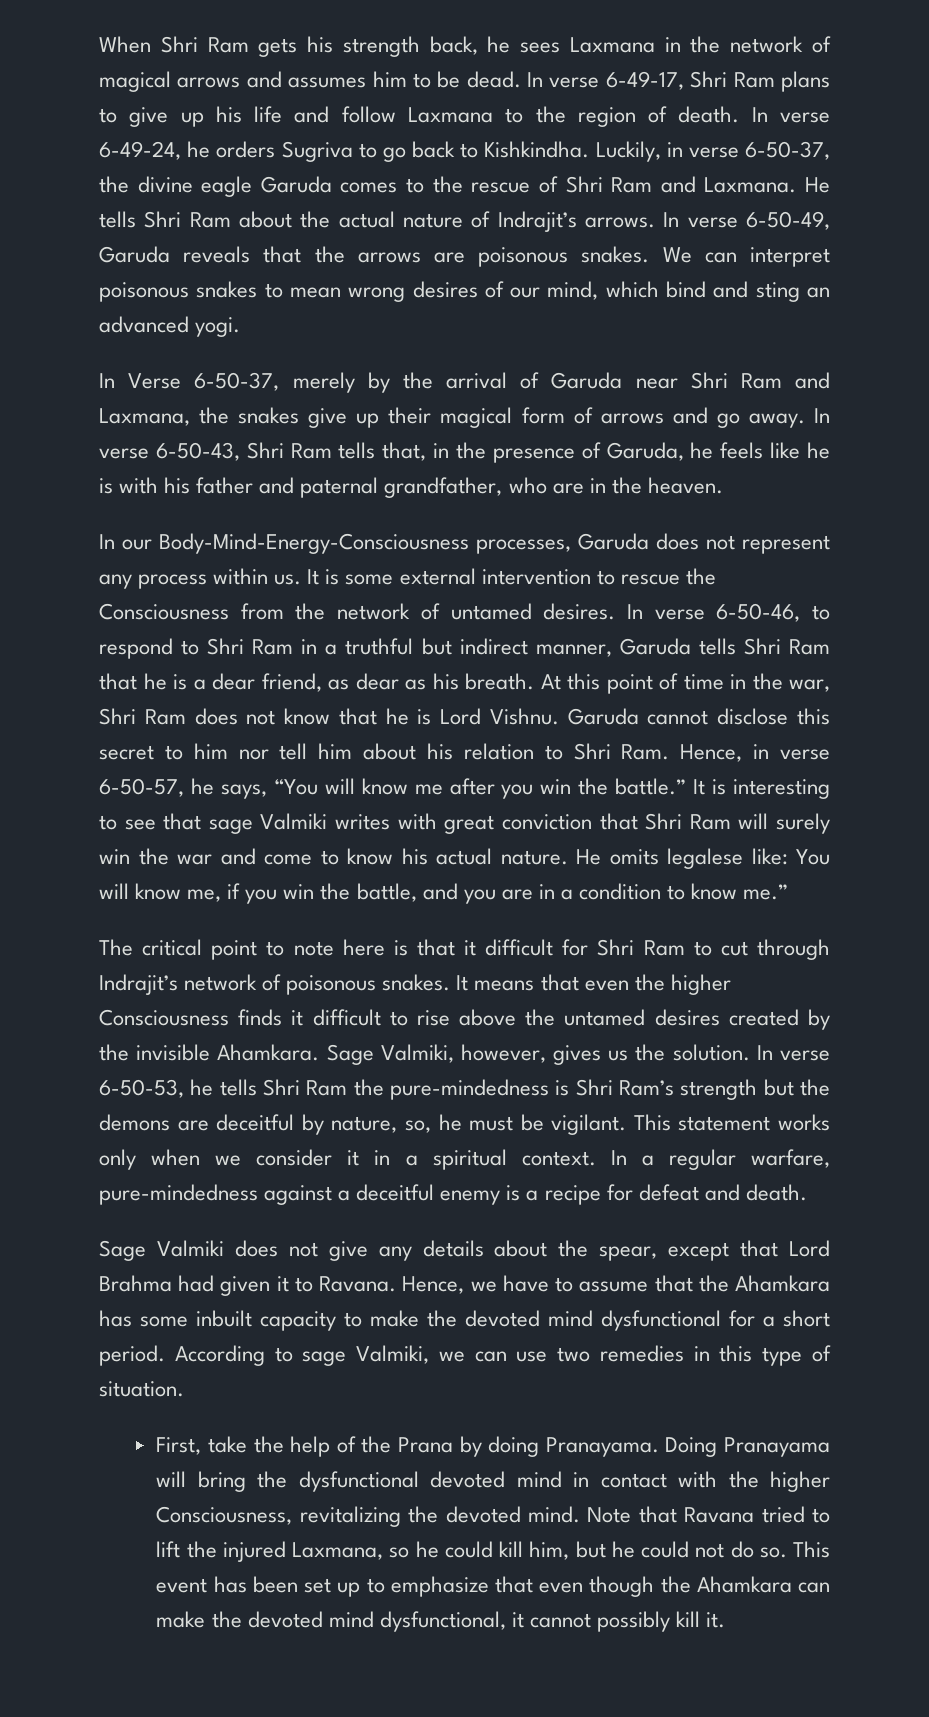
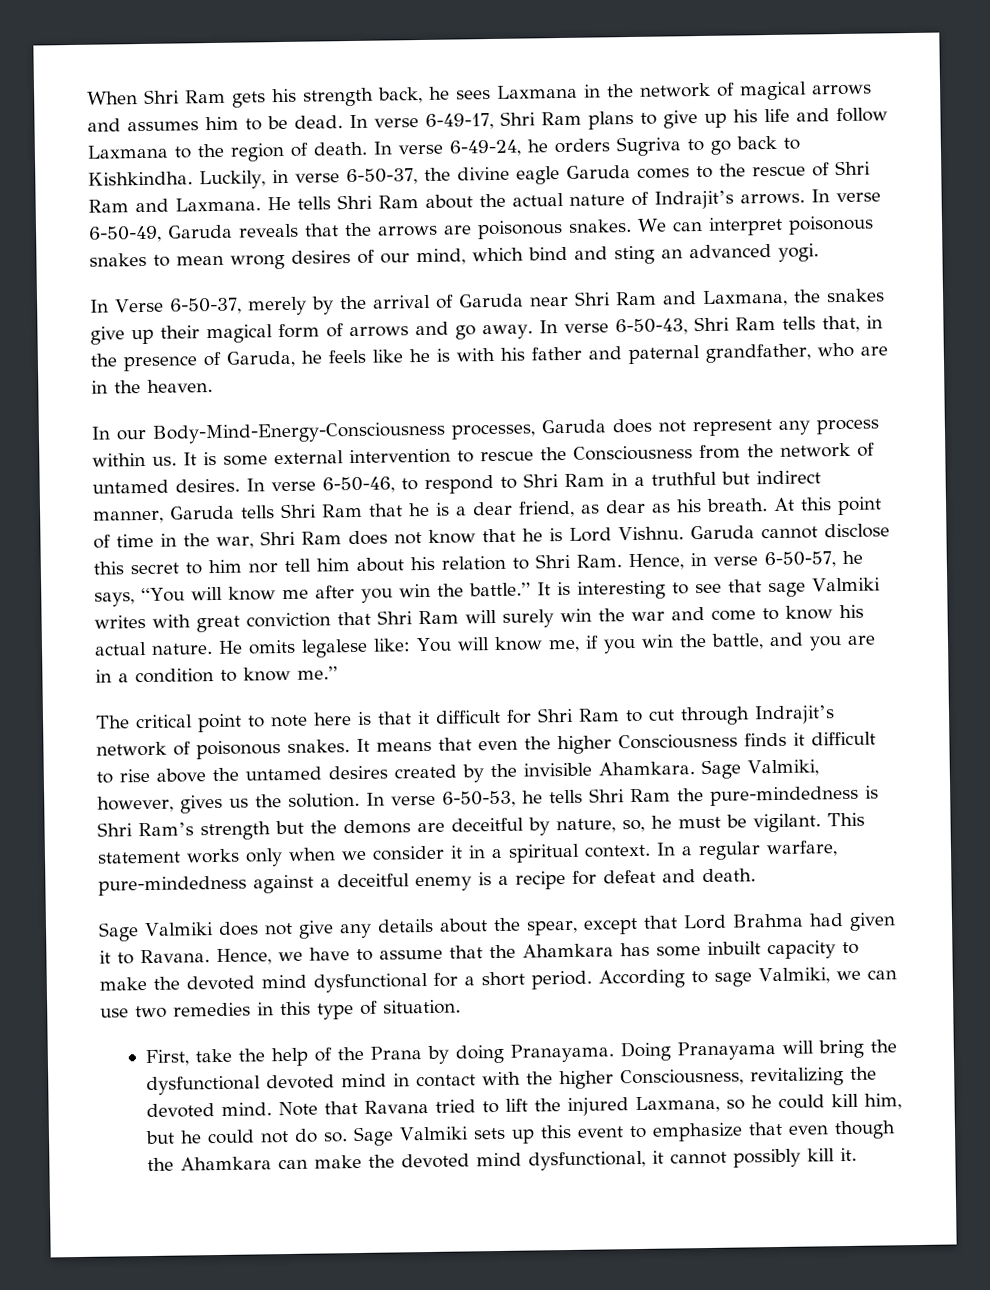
- This event has been set up to emphasize that even though the Ahamkara can make the devoted mind dysfunctional, it cannot possibly kill it.
+ Sage Valmiki sets up this event to emphasize that even though the Ahamkara can make the devoted mind dysfunctional, it cannot possibly kill it.

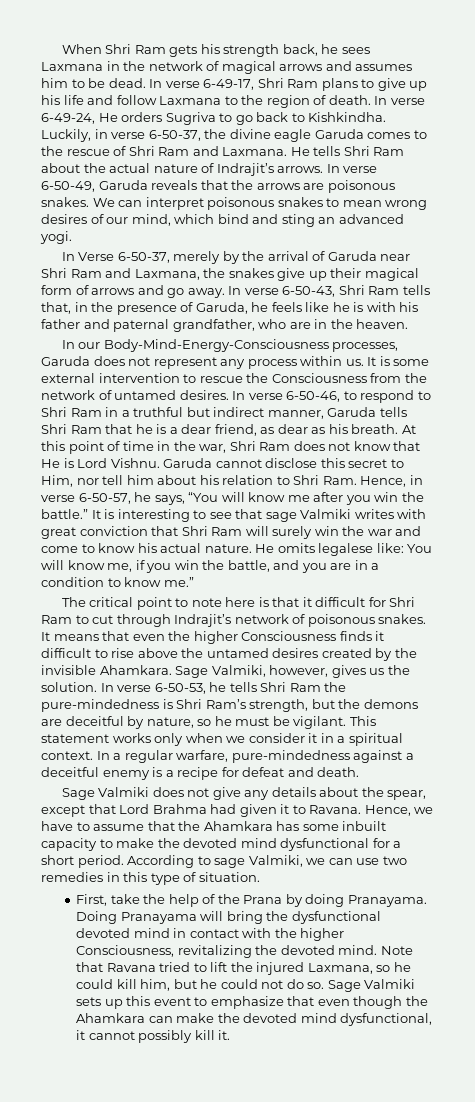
- In verse 6-49-24, he orders Sugriva to go back to Kishkindha.
+ In verse 6-49-24, He orders Sugriva to go back to Kishkindha.
- At this point of time in the war, Shri Ram does not know that he is Lord Vishnu.
+ At this point of time in the war, Shri Ram does not know that He is Lord Vishnu.
- Garuda cannot disclose this secret to him nor tell him about his relation to Shri Ram. Hence, in verse 6-50-57, he says, “You will know me after you win the battle.”
+ Garuda cannot disclose this secret to Him, nor tell him about his relation to Shri Ram. Hence, in verse 6-50-57, he says, “You will know me after you win the battle.”
- In verse 6-50-53, he tells Shri Ram the pure-mindedness is Shri Ram’s strength but the demons are deceitful by nature, so, he must be vigilant.
+ In verse 6-50-53, he tells Shri Ram the pure-mindedness is Shri Ram’s strength, but the demons are deceitful by nature, so he must be vigilant.

